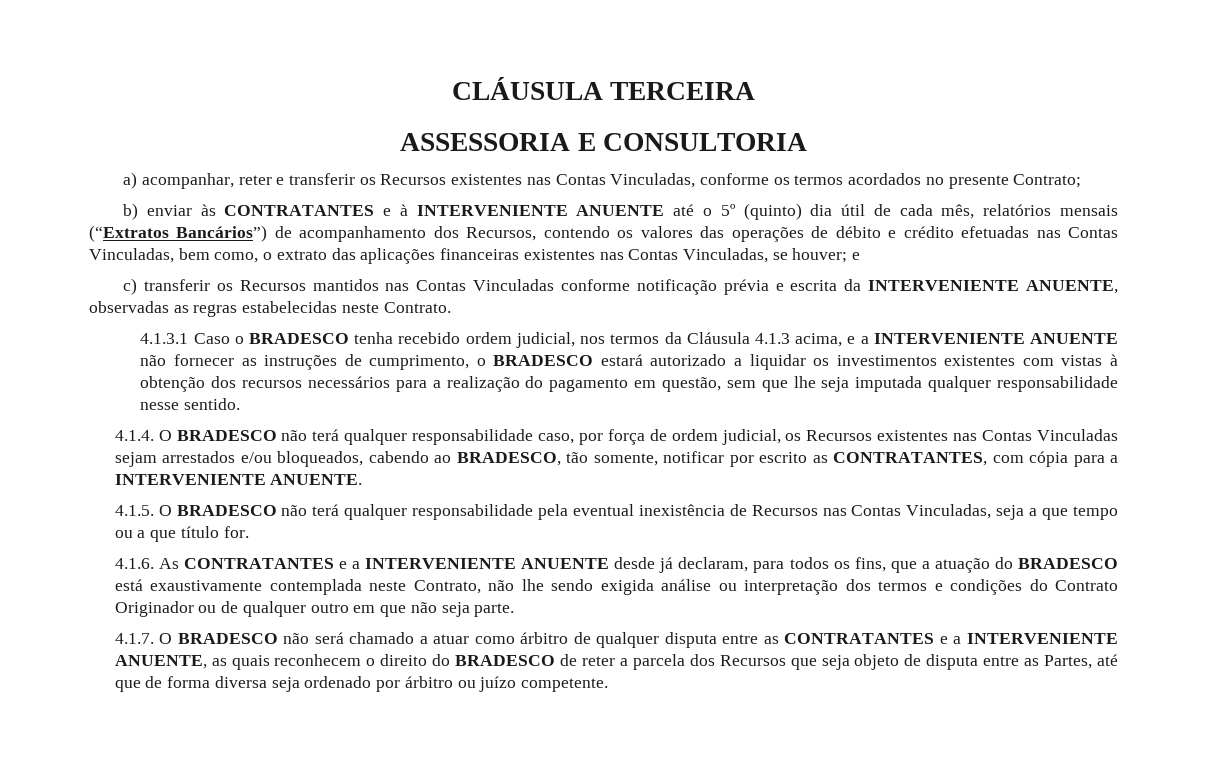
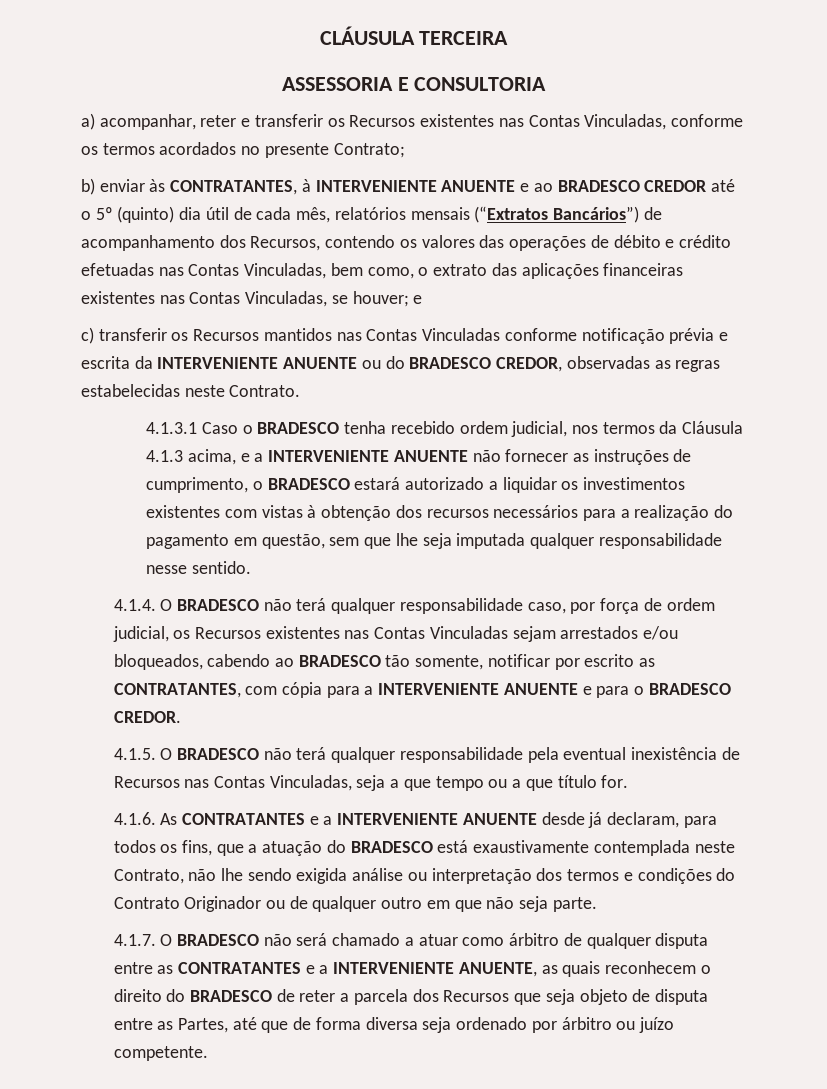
- b) enviar às CONTRATANTES e à INTERVENIENTE ANUENTE até o 5º (quinto) dia útil de cada mês, relatórios mensais (“Extratos Bancários”) de acompanhamento dos Recursos, contendo os valores das operações de débito e crédito efetuadas nas Contas Vinculadas, bem como, o extrato das aplicações financeiras existentes nas Contas Vinculadas, se houver; e
+ b) enviar às CONTRATANTES, à INTERVENIENTE ANUENTE e ao BRADESCO CREDOR até o 5º (quinto) dia útil de cada mês, relatórios mensais (“Extratos Bancários”) de acompanhamento dos Recursos, contendo os valores das operações de débito e crédito efetuadas nas Contas Vinculadas, bem como, o extrato das aplicações financeiras existentes nas Contas Vinculadas, se houver; e
- c) transferir os Recursos mantidos nas Contas Vinculadas conforme notificação prévia e escrita da INTERVENIENTE ANUENTE, observadas as regras estabelecidas neste Contrato.
+ c) transferir os Recursos mantidos nas Contas Vinculadas conforme notificação prévia e escrita da INTERVENIENTE ANUENTE ou do BRADESCO CREDOR, observadas as regras estabelecidas neste Contrato.
- 4.1.4. O BRADESCO não terá qualquer responsabilidade caso, por força de ordem judicial, os Recursos existentes nas Contas Vinculadas sejam arrestados e/ou bloqueados, cabendo ao BRADESCO, tão somente, notificar por escrito as CONTRATANTES, com cópia para a INTERVENIENTE ANUENTE.
+ 4.1.4. O BRADESCO não terá qualquer responsabilidade caso, por força de ordem judicial, os Recursos existentes nas Contas Vinculadas sejam arrestados e/ou bloqueados, cabendo ao BRADESCO tão somente, notificar por escrito as CONTRATANTES, com cópia para a INTERVENIENTE ANUENTE e para o BRADESCO CREDOR.

